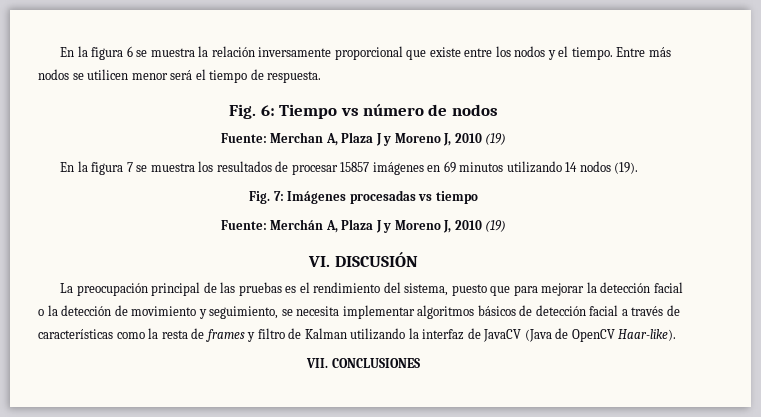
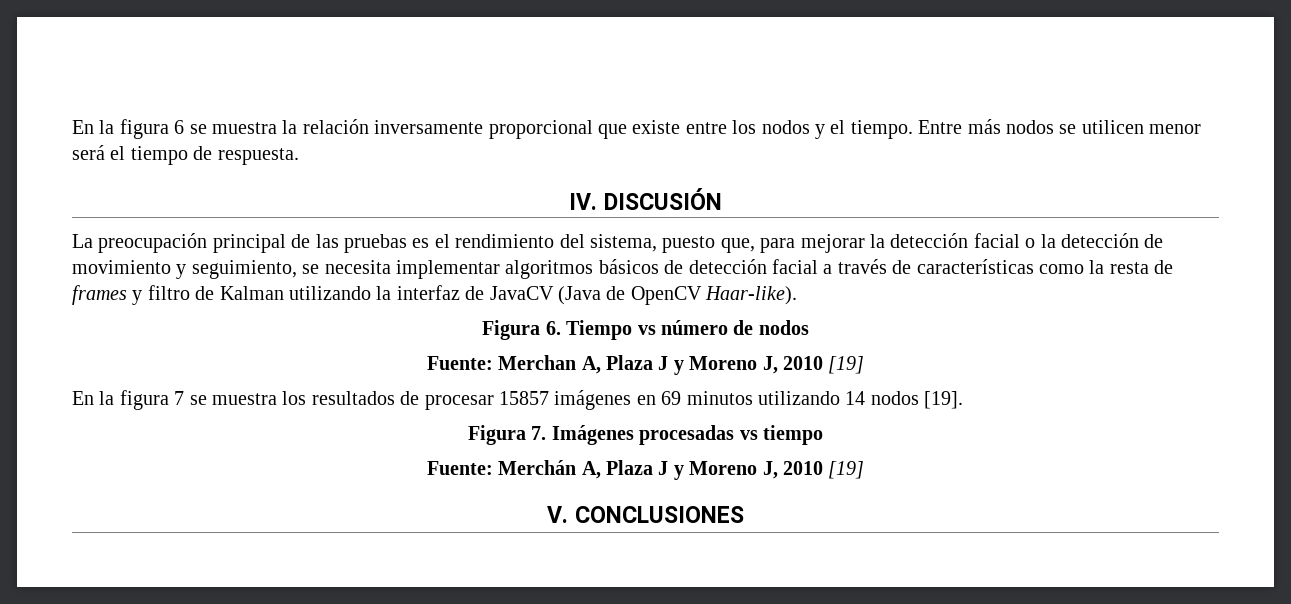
- Fig. 6: Tiempo vs número de nodos
- Fuente: Merchan A, Plaza J y Moreno J, 2010 (19)
- En la figura 7 se muestra los resultados de procesar 15857 imágenes en 69 minutos utilizando 14 nodos (19).
- Fig. 7: Imágenes procesadas vs tiempo
- Fuente: Merchán A, Plaza J y Moreno J, 2010 (19)
- VI. DISCUSIÓN
+ IV. DISCUSIÓN
- La preocupación principal de las pruebas es el rendimiento del sistema, puesto que para mejorar la detección facial o la detección de movimiento y seguimiento, se necesita implementar algoritmos básicos de detección facial a través de características como la resta de frames y filtro de Kalman utilizando la interfaz de JavaCV (Java de OpenCV Haar-like).
+ La preocupación principal de las pruebas es el rendimiento del sistema, puesto que, para mejorar la detección facial o la detección de movimiento y seguimiento, se necesita implementar algoritmos básicos de detección facial a través de características como la resta de frames y filtro de Kalman utilizando la interfaz de JavaCV (Java de OpenCV Haar-like).
- VII. CONCLUSIONES
+ Figura 6. Tiempo vs número de nodos
+ Fuente: Merchan A, Plaza J y Moreno J, 2010 [19]
+ En la figura 7 se muestra los resultados de procesar 15857 imágenes en 69 minutos utilizando 14 nodos [19].
+ Figura 7. Imágenes procesadas vs tiempo
+ Fuente: Merchán A, Plaza J y Moreno J, 2010 [19]
+ V. CONCLUSIONES

